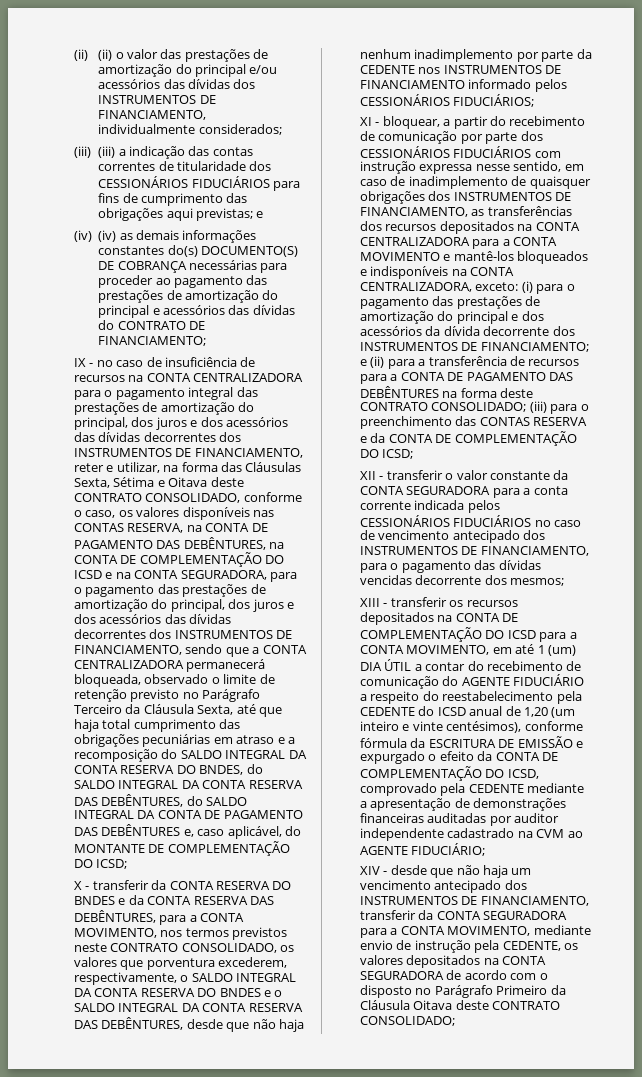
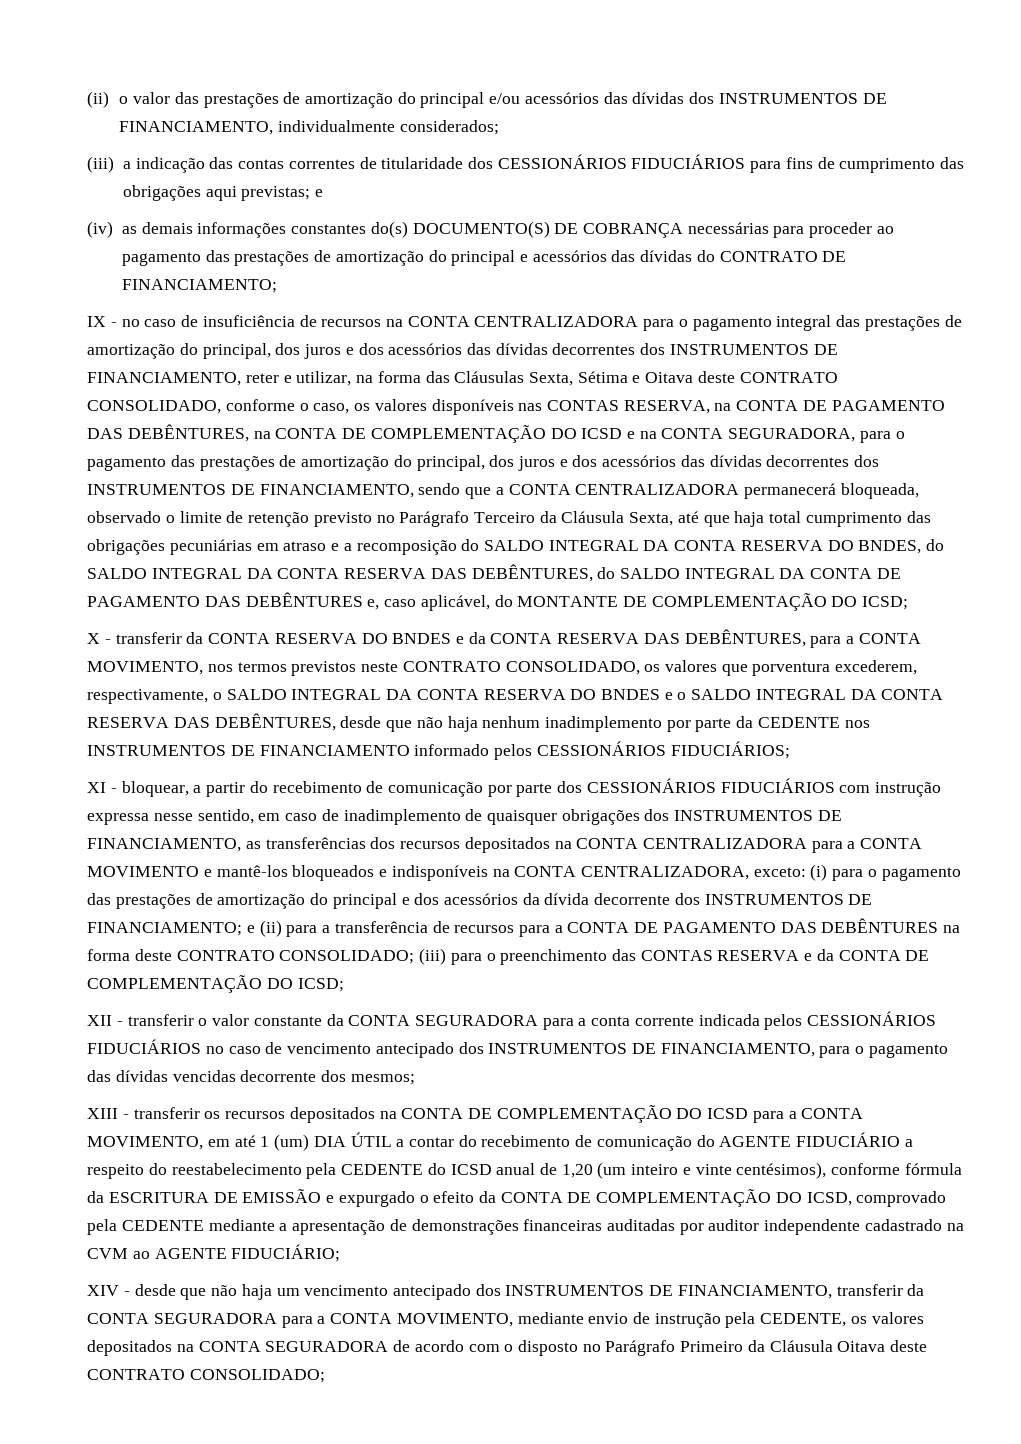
- (ii) (ii) o valor das prestações de amortização do principal e/ou acessórios das dívidas dos INSTRUMENTOS DE FINANCIAMENTO, individualmente considerados;
+ (ii) o valor das prestações de amortização do principal e/ou acessórios das dívidas dos INSTRUMENTOS DE FINANCIAMENTO, individualmente considerados;
- (iii) (iii) a indicação das contas correntes de titularidade dos CESSIONÁRIOS FIDUCIÁRIOS para fins de cumprimento das obrigações aqui previstas; e
+ (iii) a indicação das contas correntes de titularidade dos CESSIONÁRIOS FIDUCIÁRIOS para fins de cumprimento das obrigações aqui previstas; e
- (iv) (iv) as demais informações constantes do(s) DOCUMENTO(S) DE COBRANÇA necessárias para proceder ao pagamento das prestações de amortização do principal e acessórios das dívidas do CONTRATO DE FINANCIAMENTO;
+ (iv) as demais informações constantes do(s) DOCUMENTO(S) DE COBRANÇA necessárias para proceder ao pagamento das prestações de amortização do principal e acessórios das dívidas do CONTRATO DE FINANCIAMENTO;

